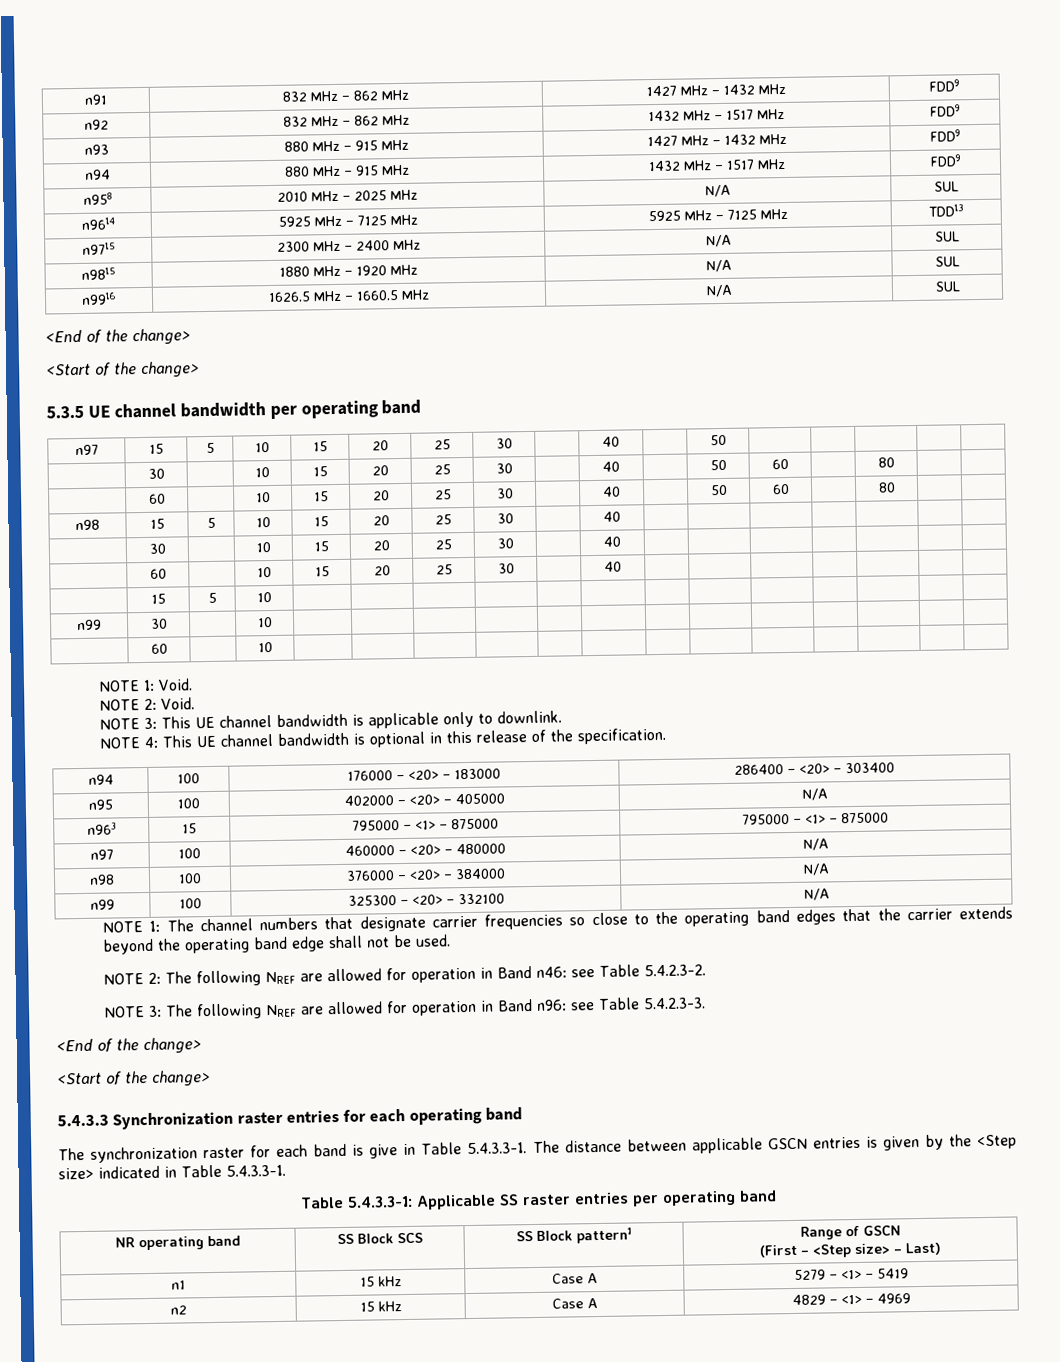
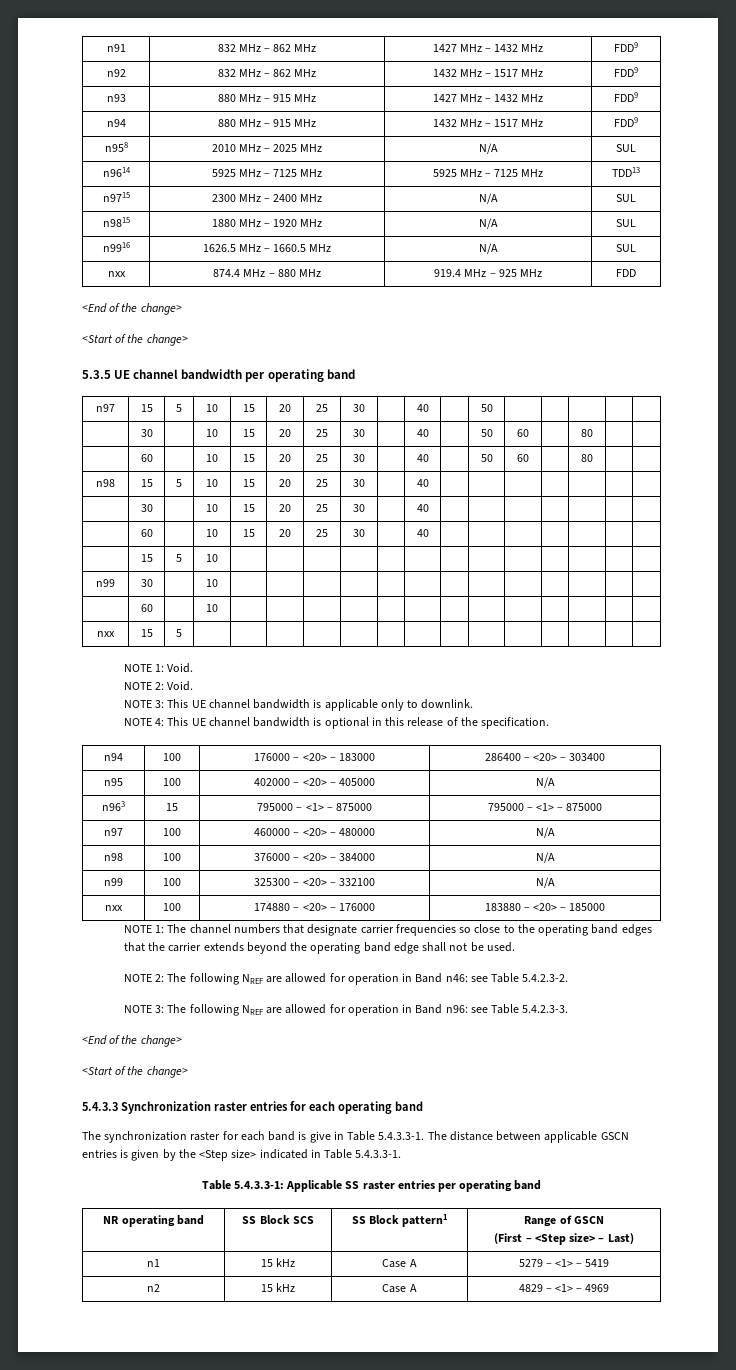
+ nxx | 874.4 MHz – 880 MHz | 919.4 MHz – 925 MHz | FDD
+ nxx | 15 | 5 | | | | | | | | | | | | | |
+ nxx | 100 | 174880 – <20> – 176000 | 183880 – <20> – 185000

